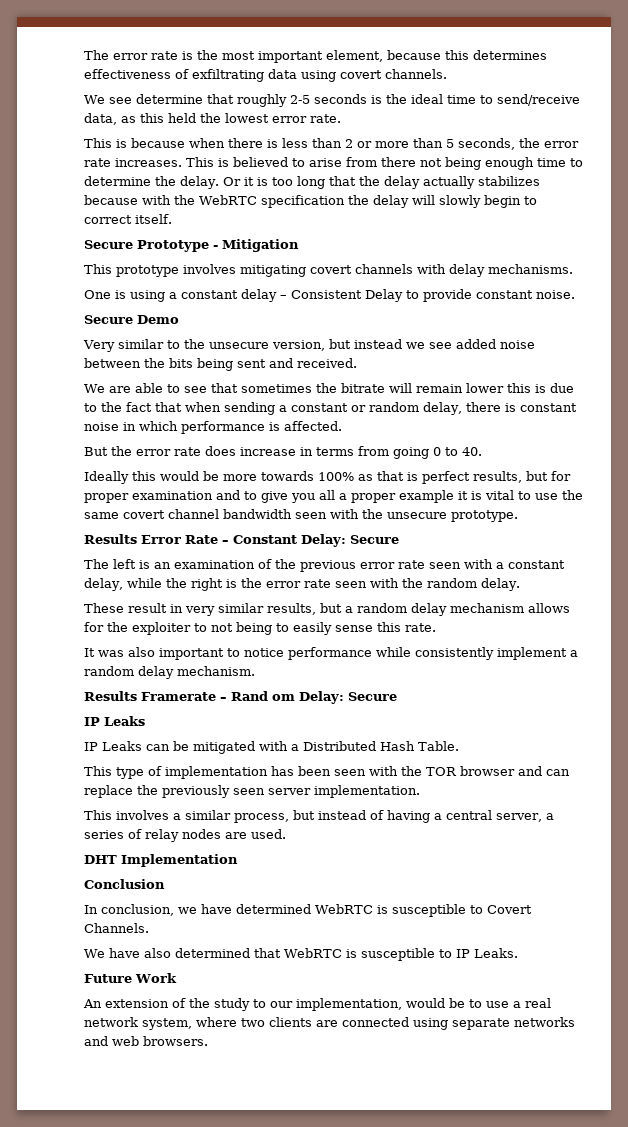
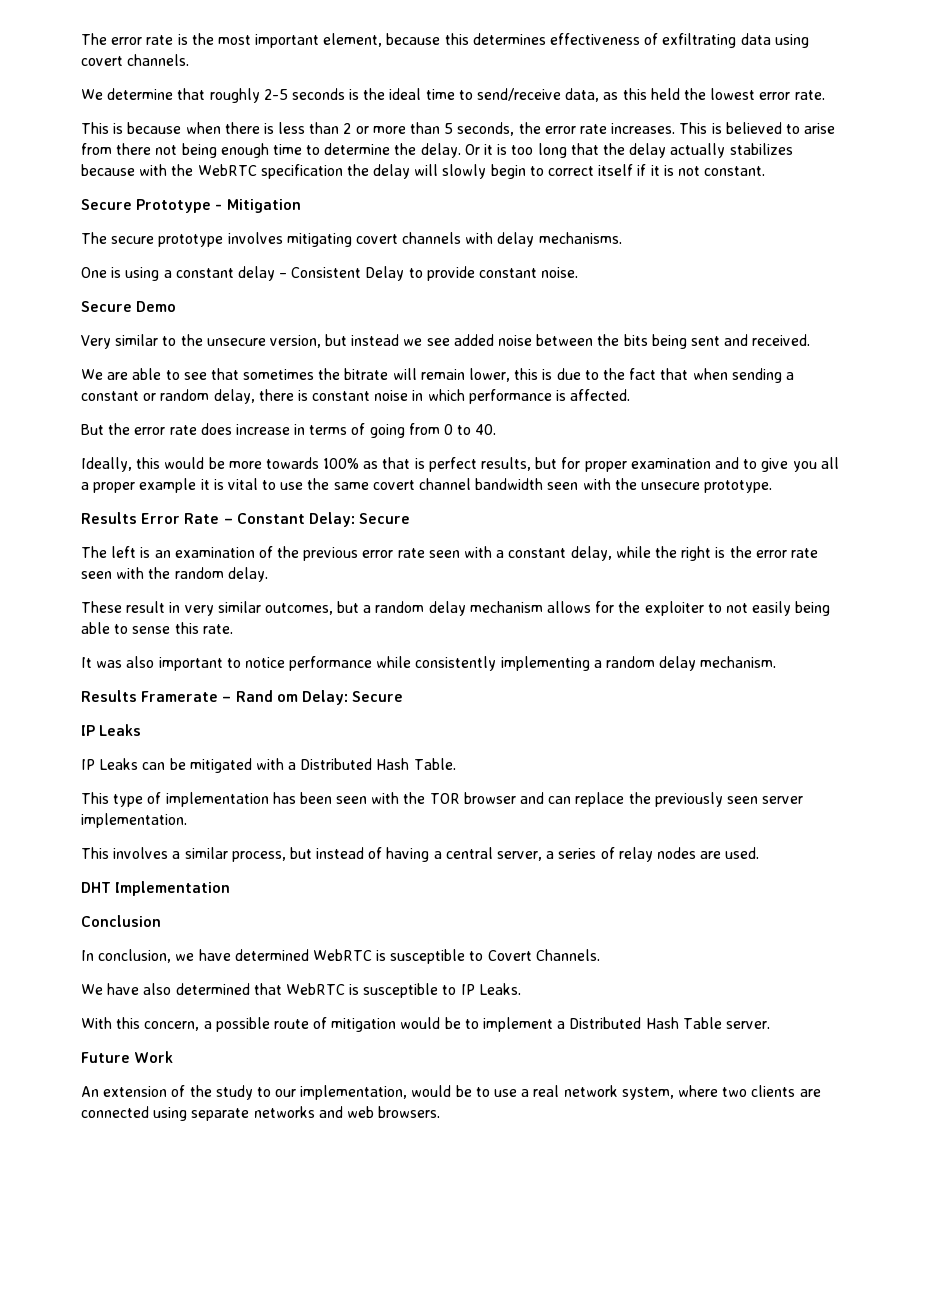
- We see determine that roughly 2-5 seconds is the ideal time to send/receive data, as this held the lowest error rate.
+ We determine that roughly 2-5 seconds is the ideal time to send/receive data, as this held the lowest error rate.
- Or it is too long that the delay actually stabilizes because with the WebRTC specification the delay will slowly begin to correct itself.
+ Or it is too long that the delay actually stabilizes because with the WebRTC specification the delay will slowly begin to correct itself if it is not constant.
- This prototype involves mitigating covert channels with delay mechanisms.
+ The secure prototype involves mitigating covert channels with delay mechanisms.
- We are able to see that sometimes the bitrate will remain lower this is due to the fact that when sending a constant or random delay, there is constant noise in which performance is affected.
+ We are able to see that sometimes the bitrate will remain lower, this is due to the fact that when sending a constant or random delay, there is constant noise in which performance is affected.
- But the error rate does increase in terms from going 0 to 40.
+ But the error rate does increase in terms of going from 0 to 40.
- Ideally this would be more towards 100% as that is perfect results, but for proper examination and to give you all a proper example it is vital to use the same covert channel bandwidth seen with the unsecure prototype.
+ Ideally, this would be more towards 100% as that is perfect results, but for proper examination and to give you all a proper example it is vital to use the same covert channel bandwidth seen with the unsecure prototype.
- These result in very similar results, but a random delay mechanism allows for the exploiter to not being to easily sense this rate.
+ These result in very similar outcomes, but a random delay mechanism allows for the exploiter to not easily being able to sense this rate.
- It was also important to notice performance while consistently implement a random delay mechanism.
+ It was also important to notice performance while consistently implementing a random delay mechanism.
+ With this concern, a possible route of mitigation would be to implement a Distributed Hash Table server.

